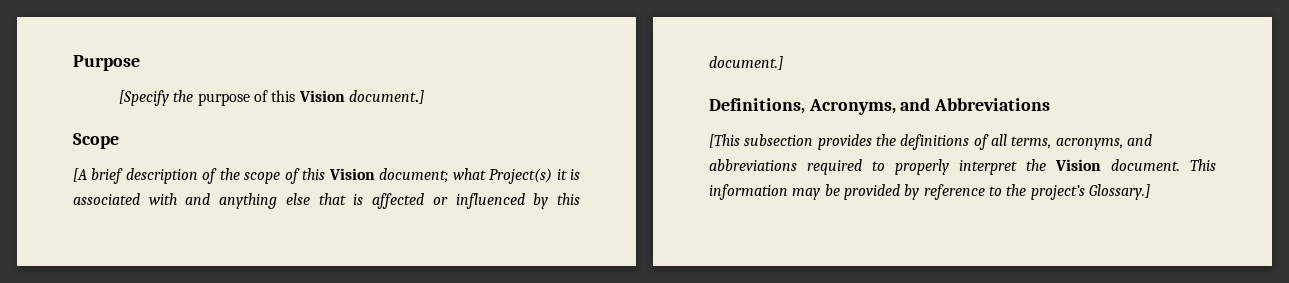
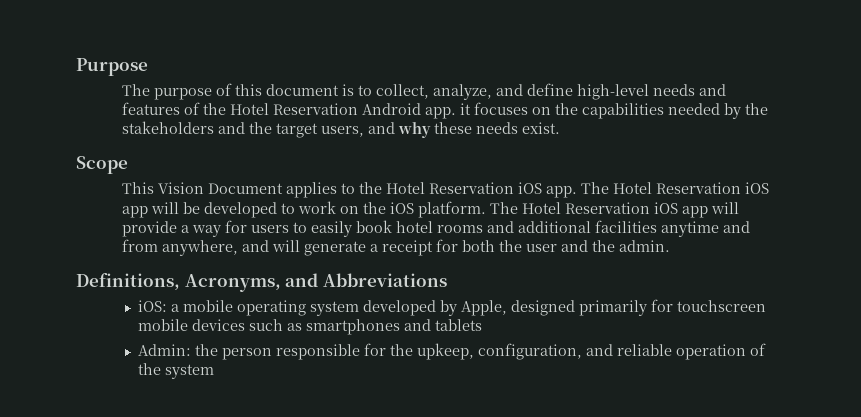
- [Specify the purpose of this Vision document.]
+ The purpose of this document is to collect, analyze, and define high-level needs and features of the Hotel Reservation Android app. it focuses on the capabilities needed by the stakeholders and the target users, and why these needs exist.
  Scope
- [A brief description of the scope of this Vision document; what Project(s) it is associated with and anything else that is affected or influenced by this document.]
+ This Vision Document applies to the Hotel Reservation iOS app. The Hotel Reservation iOS app will be developed to work on the iOS platform. The Hotel Reservation iOS app will provide a way for users to easily book hotel rooms and additional facilities anytime and from anywhere, and will generate a receipt for both the user and the admin.
  Definitions, Acronyms, and Abbreviations
- [This subsection provides the definitions of all terms, acronyms, and abbreviations required to properly interpret the Vision document. This information may be provided by reference to the project’s Glossary.]
+ iOS: a mobile operating system developed by Apple, designed primarily for touchscreen mobile devices such as smartphones and tablets
+ Admin: the person responsible for the upkeep, configuration, and reliable operation of the system

